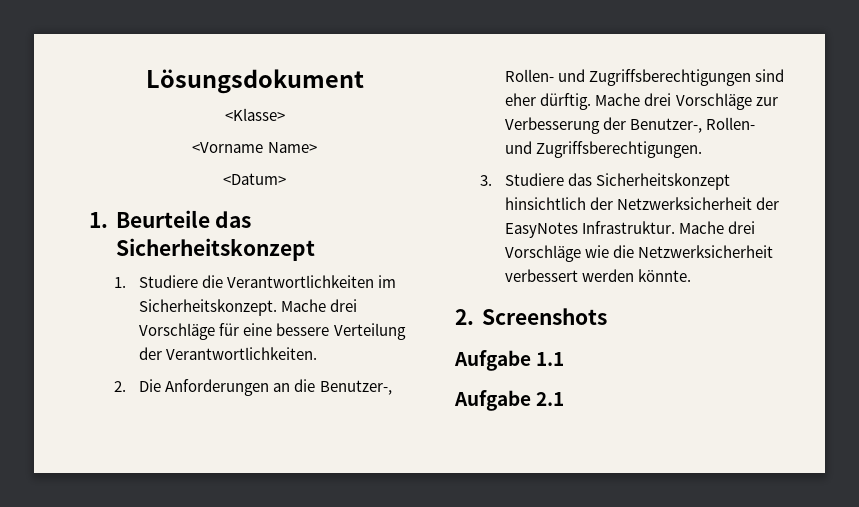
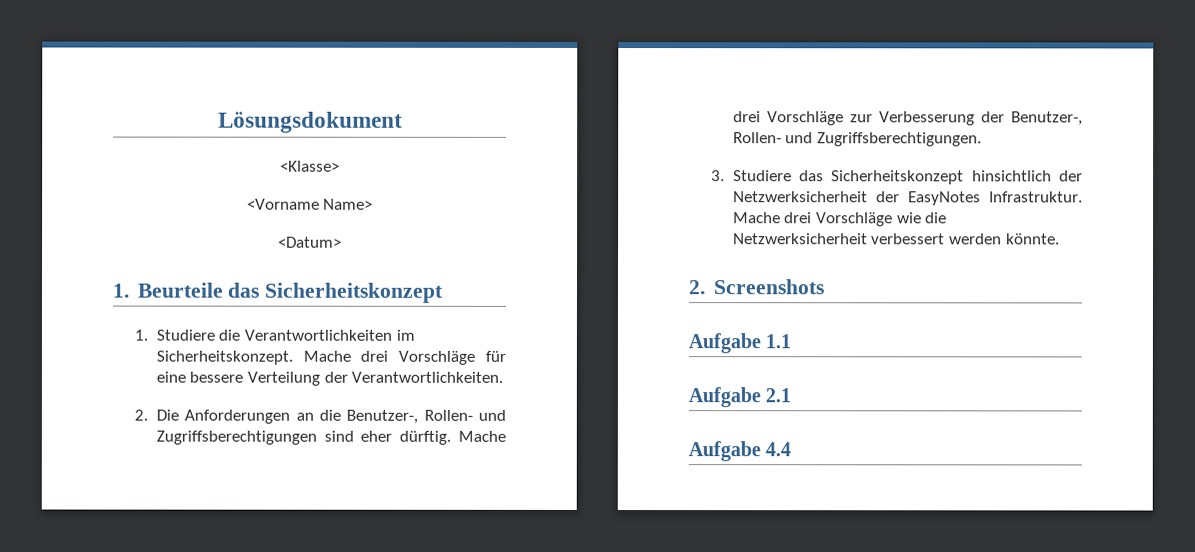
+ Aufgabe 4.4

